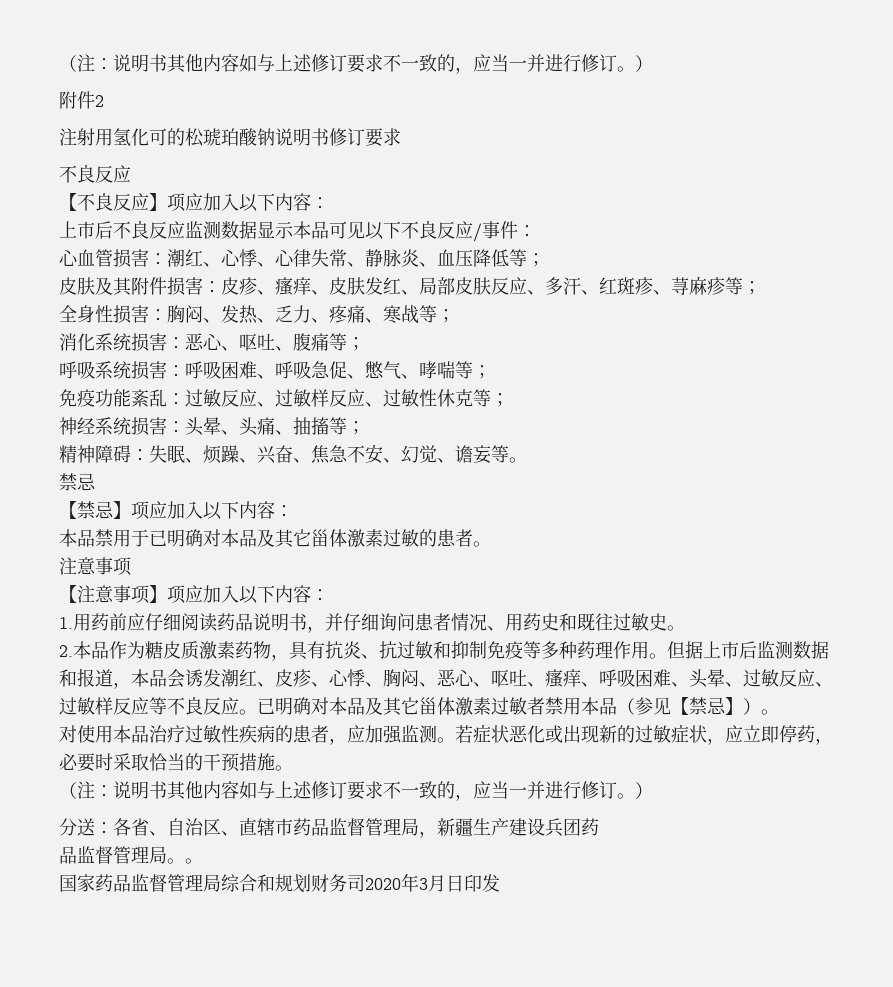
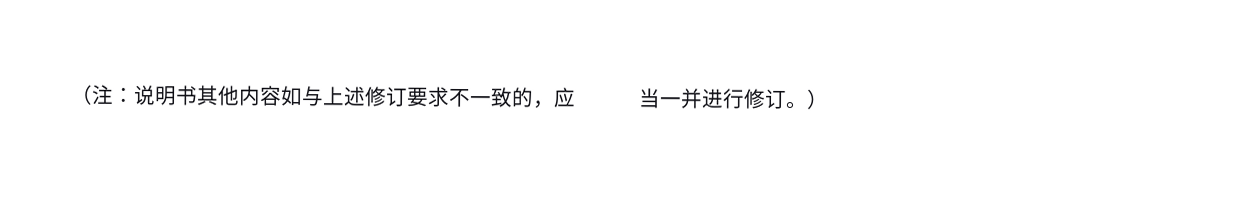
- 附件2
- 注射用氢化可的松琥珀酸钠说明书修订要求
- 不良反应
- 【不良反应】项应加入以下内容：
- 上市后不良反应监测数据显示本品可见以下不良反应/事件：
- 心血管损害：潮红、心悸、心律失常、静脉炎、血压降低等；
- 皮肤及其附件损害：皮疹、瘙痒、皮肤发红、局部皮肤反应、多汗、红斑疹、荨麻疹等；
- 全身性损害：胸闷、发热、乏力、疼痛、寒战等；
- 消化系统损害：恶心、呕吐、腹痛等；
- 呼吸系统损害：呼吸困难、呼吸急促、憋气、哮喘等；
- 免疫功能紊乱：过敏反应、过敏样反应、过敏性休克等；
- 神经系统损害：头晕、头痛、抽搐等；
- 精神障碍：失眠、烦躁、兴奋、焦急不安、幻觉、谵妄等。
- 禁忌
- 【禁忌】项应加入以下内容：
- 本品禁用于已明确对本品及其它甾体激素过敏的患者。
- 注意事项
- 【注意事项】项应加入以下内容：
- 1.用药前应仔细阅读药品说明书，并仔细询问患者情况、用药史和既往过敏史。
- 2.本品作为糖皮质激素药物，具有抗炎、抗过敏和抑制免疫等多种药理作用。但据上市后监测数据和报道，本品会诱发潮红、皮疹、心悸、胸闷、恶心、呕吐、瘙痒、呼吸困难、头晕、过敏反应、过敏样反应等不良反应。已明确对本品及其它甾体激素过敏者禁用本品（参见【禁忌】）。
- 对使用本品治疗过敏性疾病的患者，应加强监测。若症状恶化或出现新的过敏症状，应立即停药，必要时采取恰当的干预措施。
- （注：说明书其他内容如与上述修订要求不一致的，应当一并进行修订。）
- 分送：各省、自治区、直辖市药品监督管理局，新疆生产建设兵团药
- 品监督管理局。。
- 国家药品监督管理局综合和规划财务司2020年3月日印发

